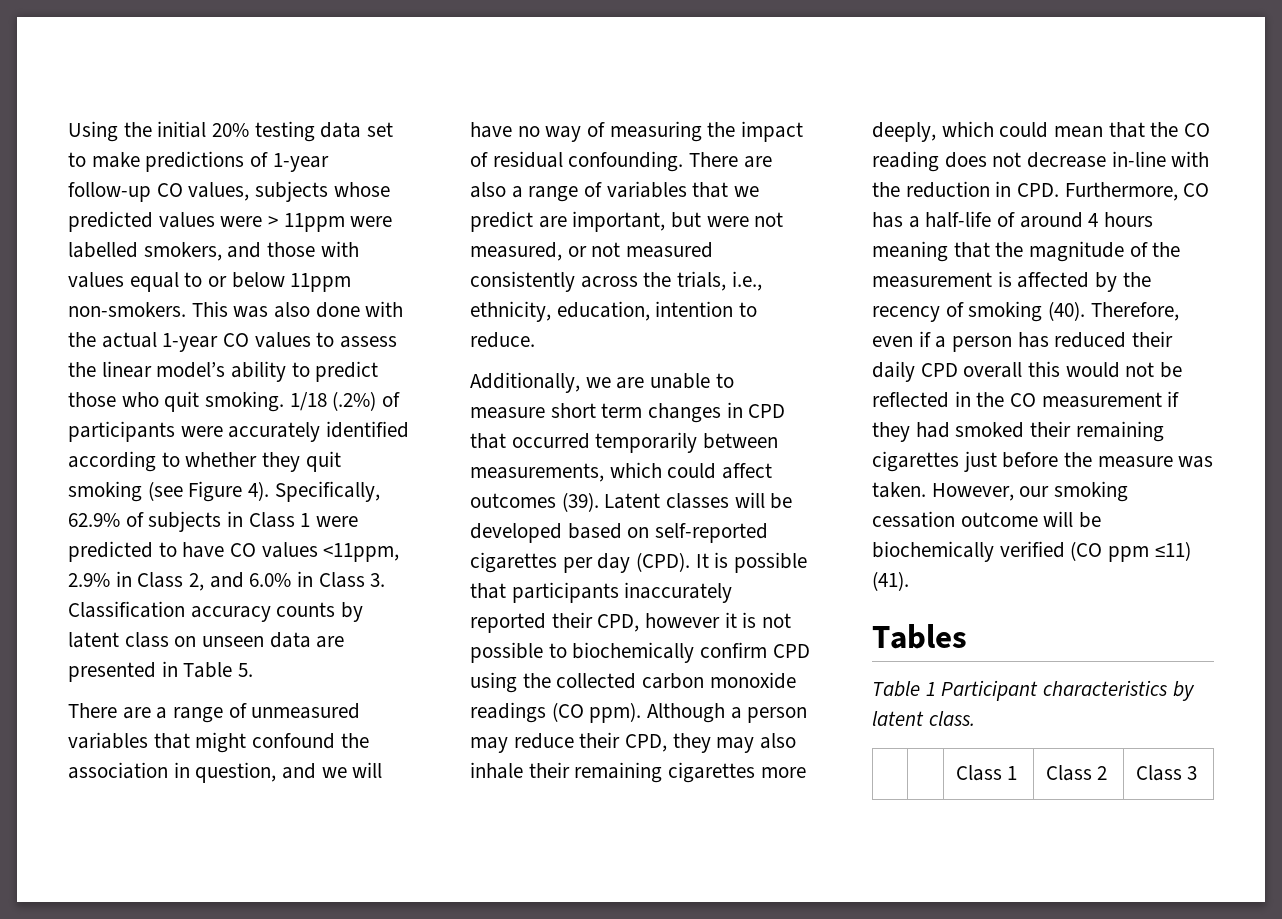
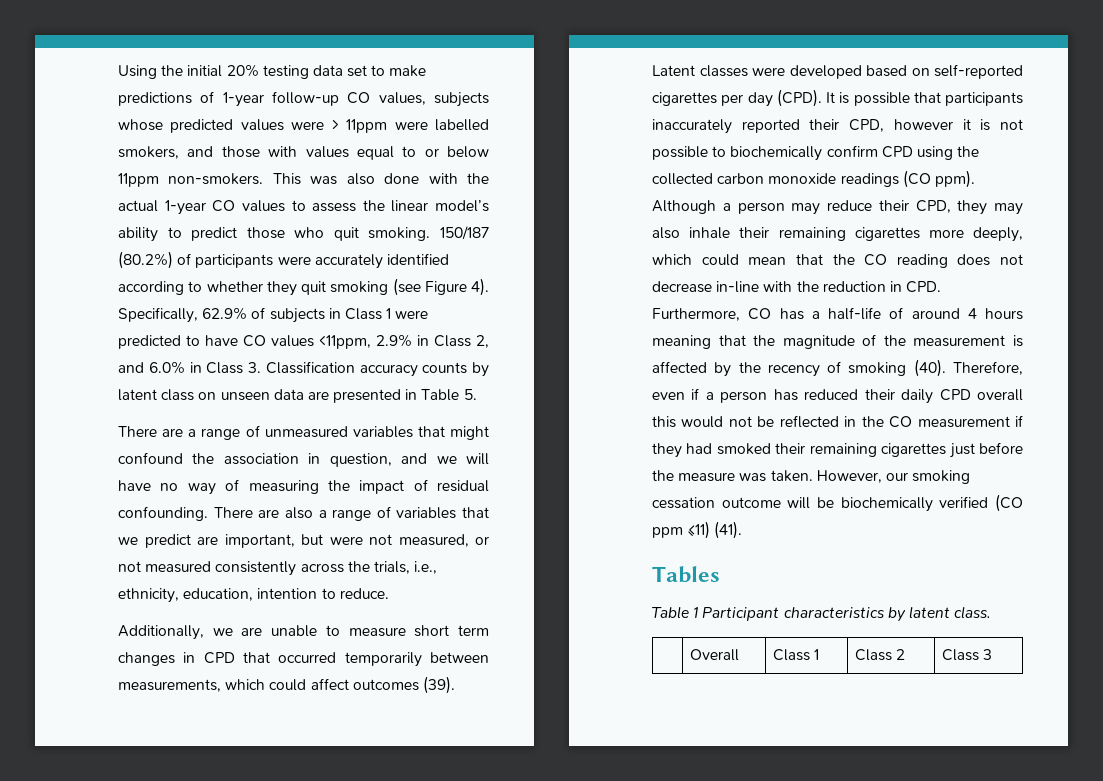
- 1/18 (.2%) of participants were accurately identified according to whether they quit smoking (see Figure 4).
+ 150/187 (80.2%) of participants were accurately identified according to whether they quit smoking (see Figure 4).
- Latent classes will be developed based on self-reported cigarettes per day (CPD).
+ Latent classes were developed based on self-reported cigarettes per day (CPD).
- | | Class 1 | Class 2 | Class 3
+ | Overall | Class 1 | Class 2 | Class 3

